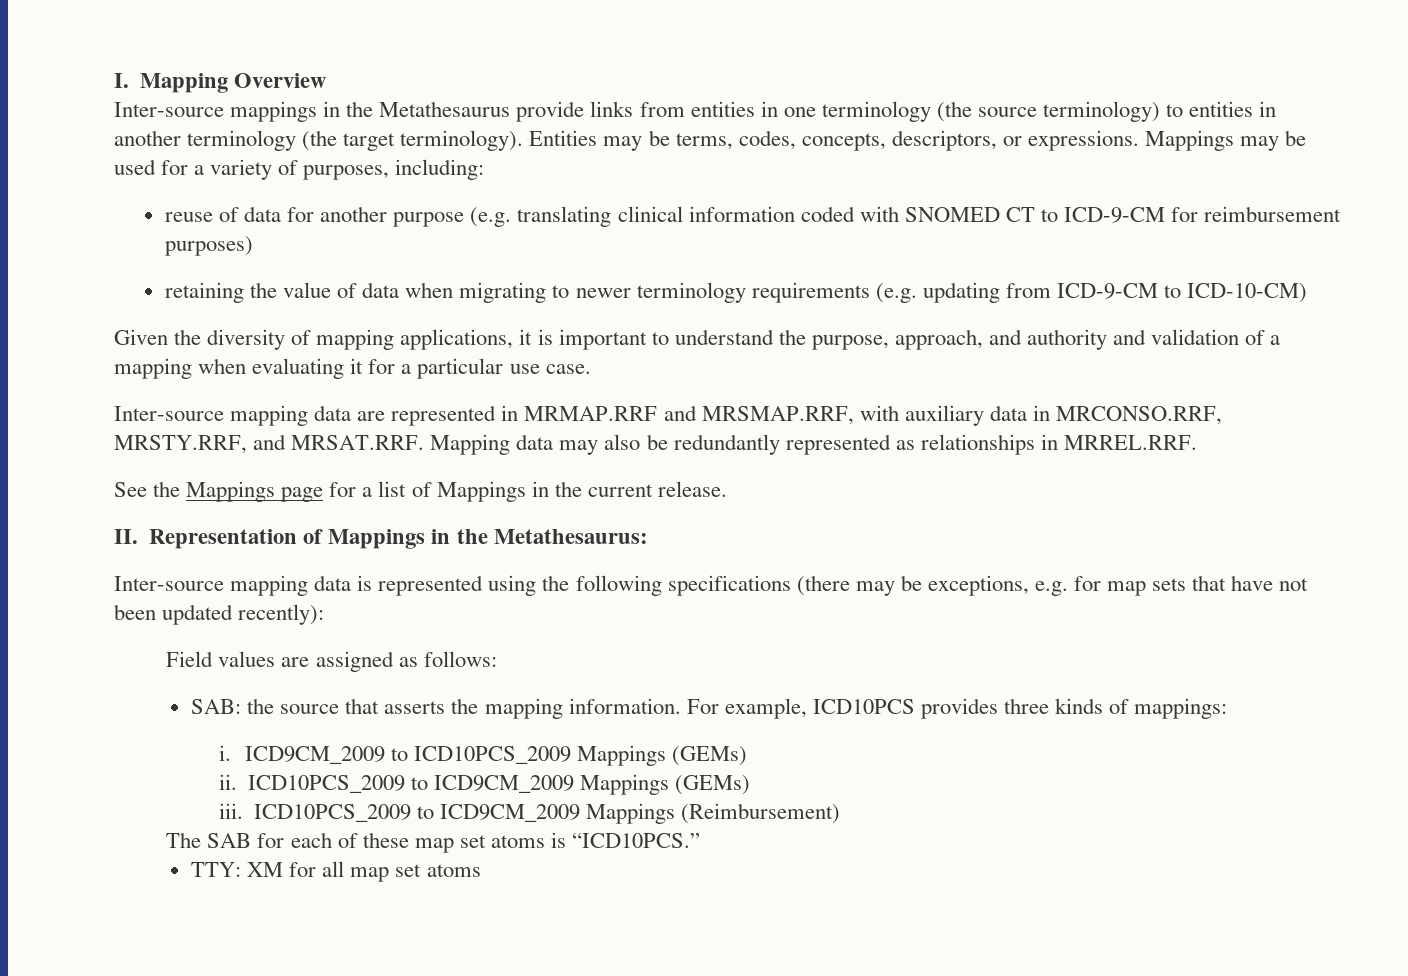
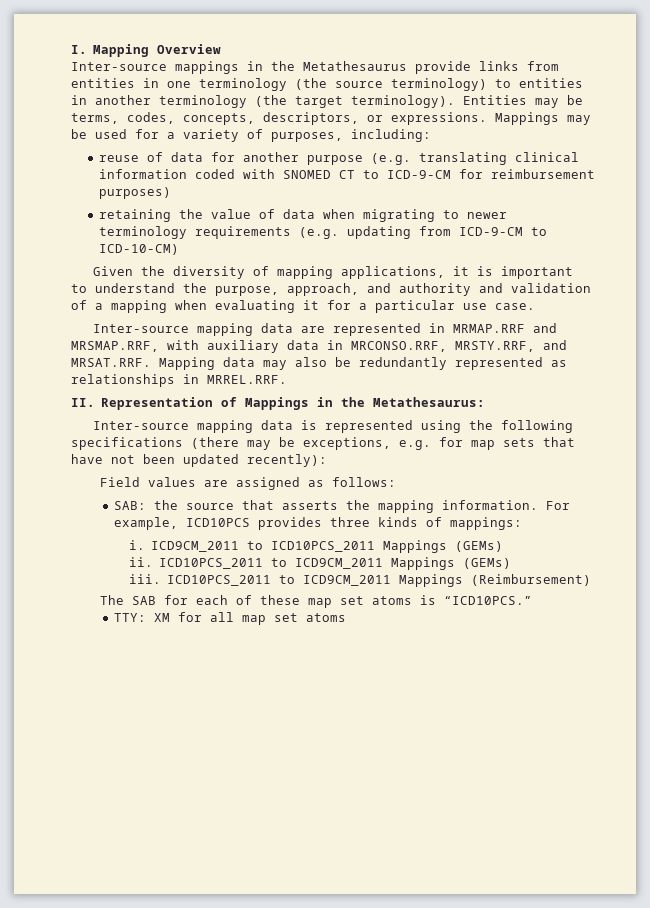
- See the Mappings page for a list of Mappings in the current release.
- ICD9CM_2009 to ICD10PCS_2009 Mappings (GEMs)
+ ICD9CM_2011 to ICD10PCS_2011 Mappings (GEMs)
- ICD10PCS_2009 to ICD9CM_2009 Mappings (GEMs)
+ ICD10PCS_2011 to ICD9CM_2011 Mappings (GEMs)
- ICD10PCS_2009 to ICD9CM_2009 Mappings (Reimbursement)
+ ICD10PCS_2011 to ICD9CM_2011 Mappings (Reimbursement)

